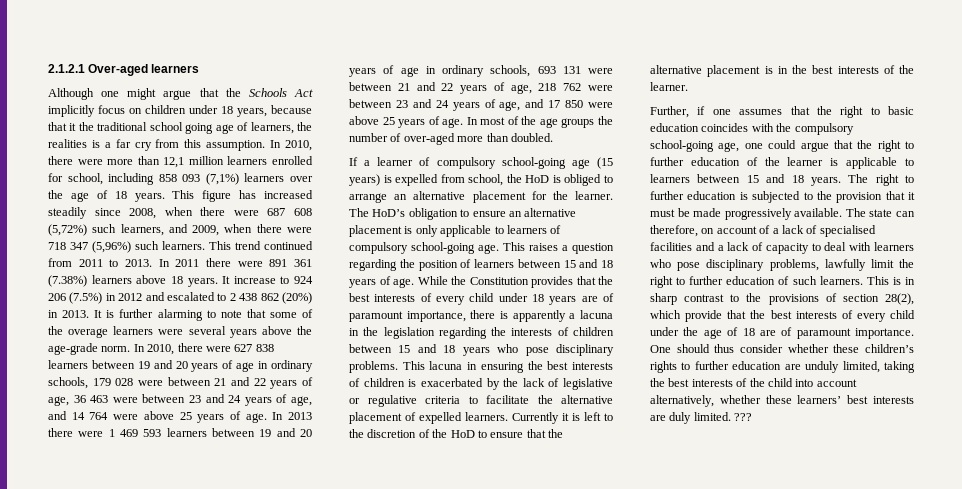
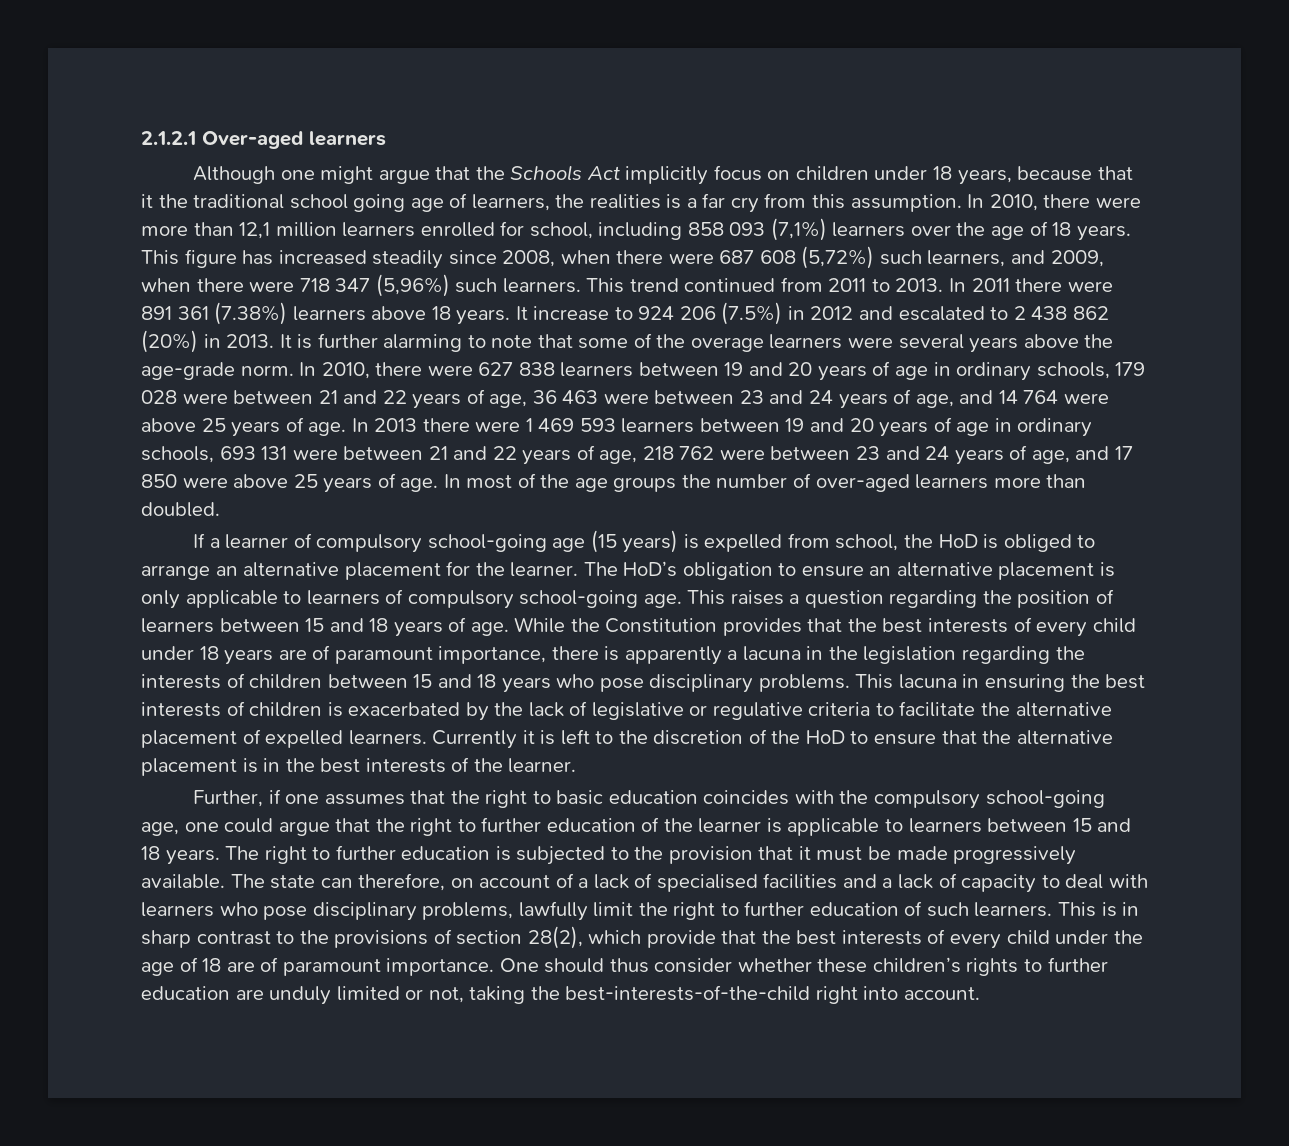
- In most of the age groups the number of over-aged more than doubled.
+ In most of the age groups the number of over-aged learners more than doubled.
- One should thus consider whether these children’s rights to further education are unduly limited, taking the best interests of the child into account alternatively, whether these learners’ best interests are duly limited. ???
+ One should thus consider whether these children’s rights to further education are unduly limited or not, taking the best-interests-of-the-child right into account.

